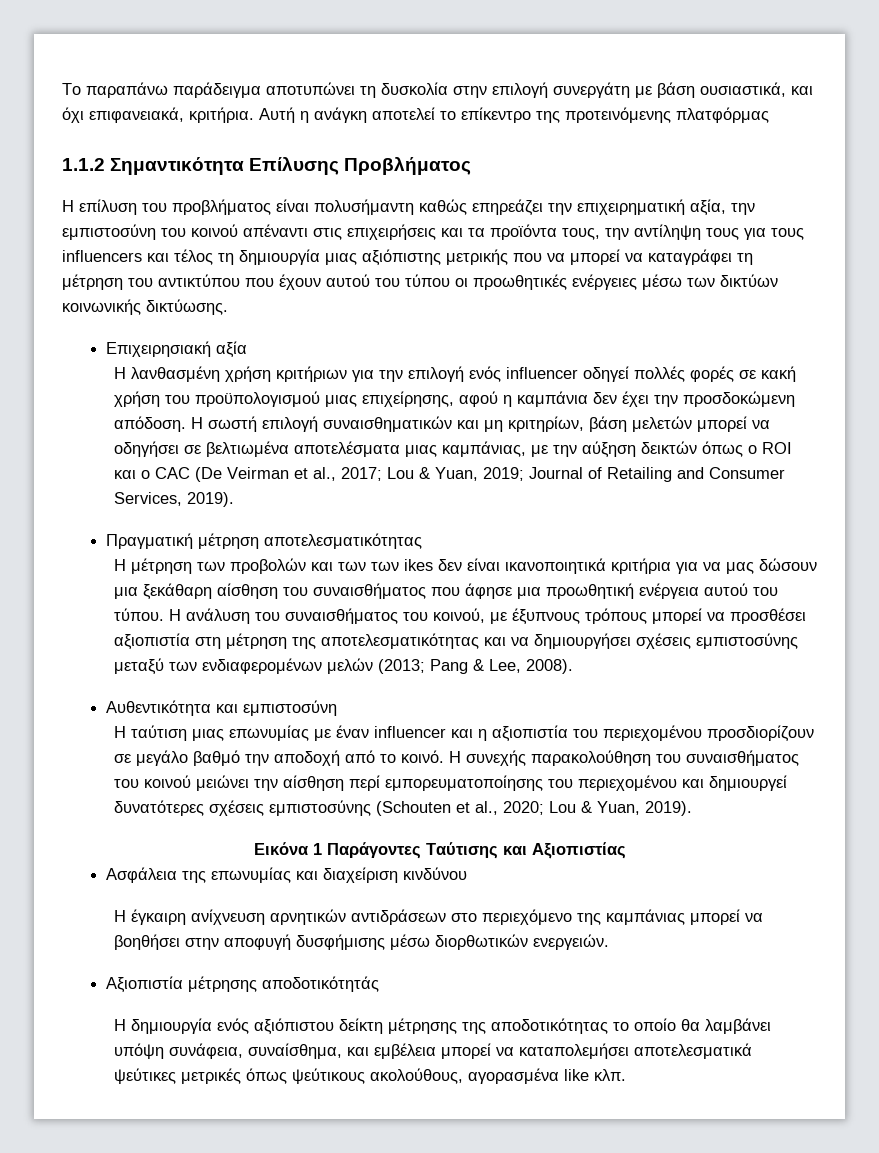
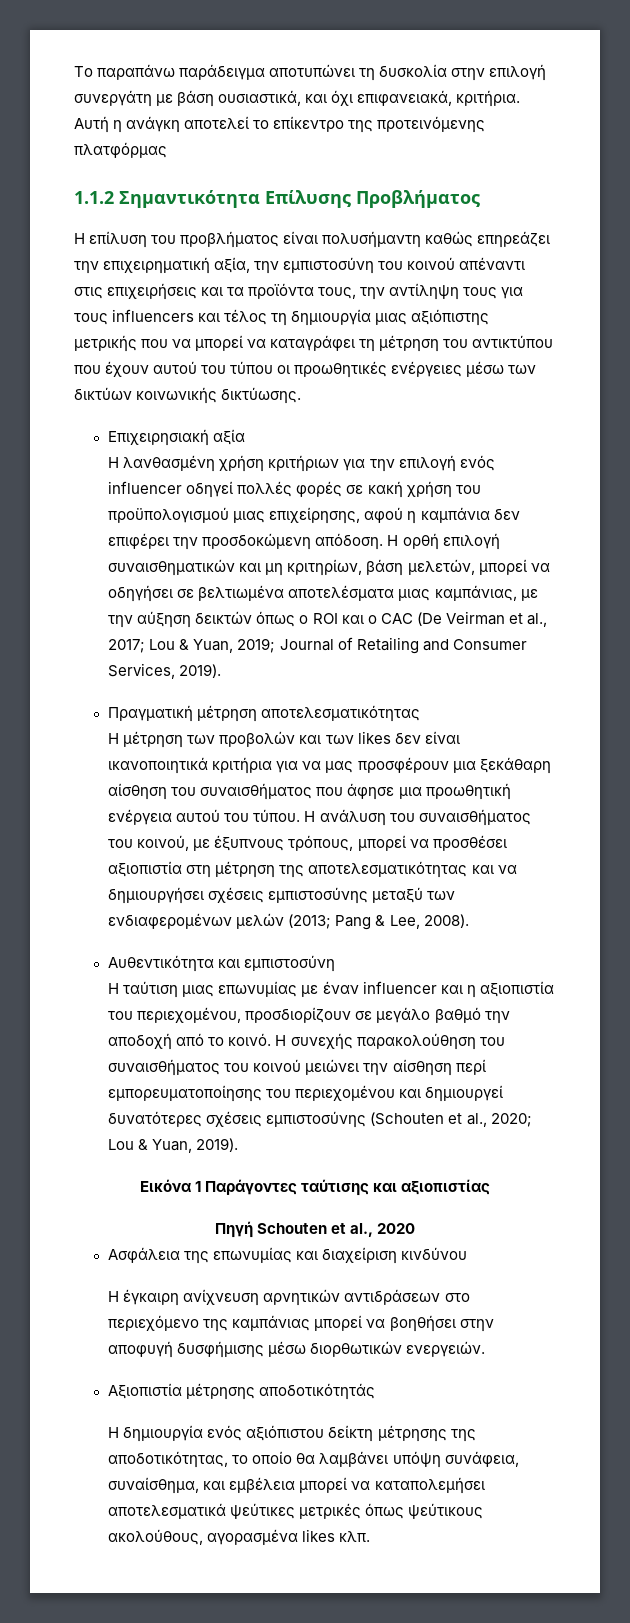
- Η λανθασμένη χρήση κριτήριων για την επιλογή ενός influencer οδηγεί πολλές φορές σε κακή χρήση του προϋπολογισμού μιας επιχείρησης, αφού η καμπάνια δεν έχει την προσδοκώμενη απόδοση.
+ Η λανθασμένη χρήση κριτήριων για την επιλογή ενός influencer οδηγεί πολλές φορές σε κακή χρήση του προϋπολογισμού μιας επιχείρησης, αφού η καμπάνια δεν επιφέρει την προσδοκώμενη απόδοση.
- Η σωστή επιλογή συναισθηματικών και μη κριτηρίων, βάση μελετών μπορεί να οδηγήσει σε βελτιωμένα αποτελέσματα μιας καμπάνιας, με την αύξηση δεικτών όπως ο ROI και ο CAC (De Veirman et al., 2017; Lou & Yuan, 2019; Journal of Retailing and Consumer Services, 2019).
+ Η ορθή επιλογή συναισθηματικών και μη κριτηρίων, βάση μελετών, μπορεί να οδηγήσει σε βελτιωμένα αποτελέσματα μιας καμπάνιας, με την αύξηση δεικτών όπως ο ROI και ο CAC (De Veirman et al., 2017; Lou & Yuan, 2019; Journal of Retailing and Consumer Services, 2019).
- Η μέτρηση των προβολών και των των ikes δεν είναι ικανοποιητικά κριτήρια για να μας δώσουν μια ξεκάθαρη αίσθηση του συναισθήματος που άφησε μια προωθητική ενέργεια αυτού του τύπου.
+ Η μέτρηση των προβολών και των likes δεν είναι ικανοποιητικά κριτήρια για να μας προσφέρουν μια ξεκάθαρη αίσθηση του συναισθήματος που άφησε μια προωθητική ενέργεια αυτού του τύπου.
- Η ανάλυση του συναισθήματος του κοινού, με έξυπνους τρόπους μπορεί να προσθέσει αξιοπιστία στη μέτρηση της αποτελεσματικότητας και να δημιουργήσει σχέσεις εμπιστοσύνης μεταξύ των ενδιαφερομένων μελών (2013; Pang & Lee, 2008).
+ Η ανάλυση του συναισθήματος του κοινού, με έξυπνους τρόπους, μπορεί να προσθέσει αξιοπιστία στη μέτρηση της αποτελεσματικότητας και να δημιουργήσει σχέσεις εμπιστοσύνης μεταξύ των ενδιαφερομένων μελών (2013; Pang & Lee, 2008).
- Η ταύτιση μιας επωνυμίας με έναν influencer και η αξιοπιστία του περιεχομένου προσδιορίζουν σε μεγάλο βαθμό την αποδοχή από το κοινό.
+ Η ταύτιση μιας επωνυμίας με έναν influencer και η αξιοπιστία του περιεχομένου, προσδιορίζουν σε μεγάλο βαθμό την αποδοχή από το κοινό.
- Εικόνα 1 Παράγοντες Ταύτισης και Αξιοπιστίας
+ Εικόνα 1 Παράγοντες ταύτισης και αξιοπιστίας
+ Πηγή Schouten et al., 2020
- Η δημιουργία ενός αξιόπιστου δείκτη μέτρησης της αποδοτικότητας το οποίο θα λαμβάνει υπόψη συνάφεια, συναίσθημα, και εμβέλεια μπορεί να καταπολεμήσει αποτελεσματικά ψεύτικες μετρικές όπως ψεύτικους ακολούθους, αγορασμένα like κλπ.
+ Η δημιουργία ενός αξιόπιστου δείκτη μέτρησης της αποδοτικότητας, το οποίο θα λαμβάνει υπόψη συνάφεια, συναίσθημα, και εμβέλεια μπορεί να καταπολεμήσει αποτελεσματικά ψεύτικες μετρικές όπως ψεύτικους ακολούθους, αγορασμένα likes κλπ.

